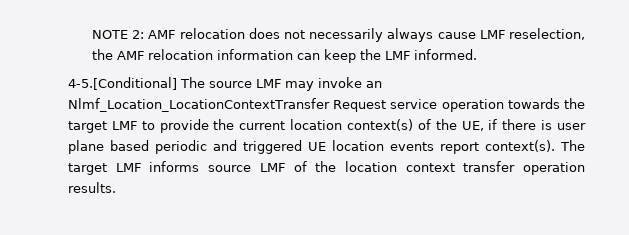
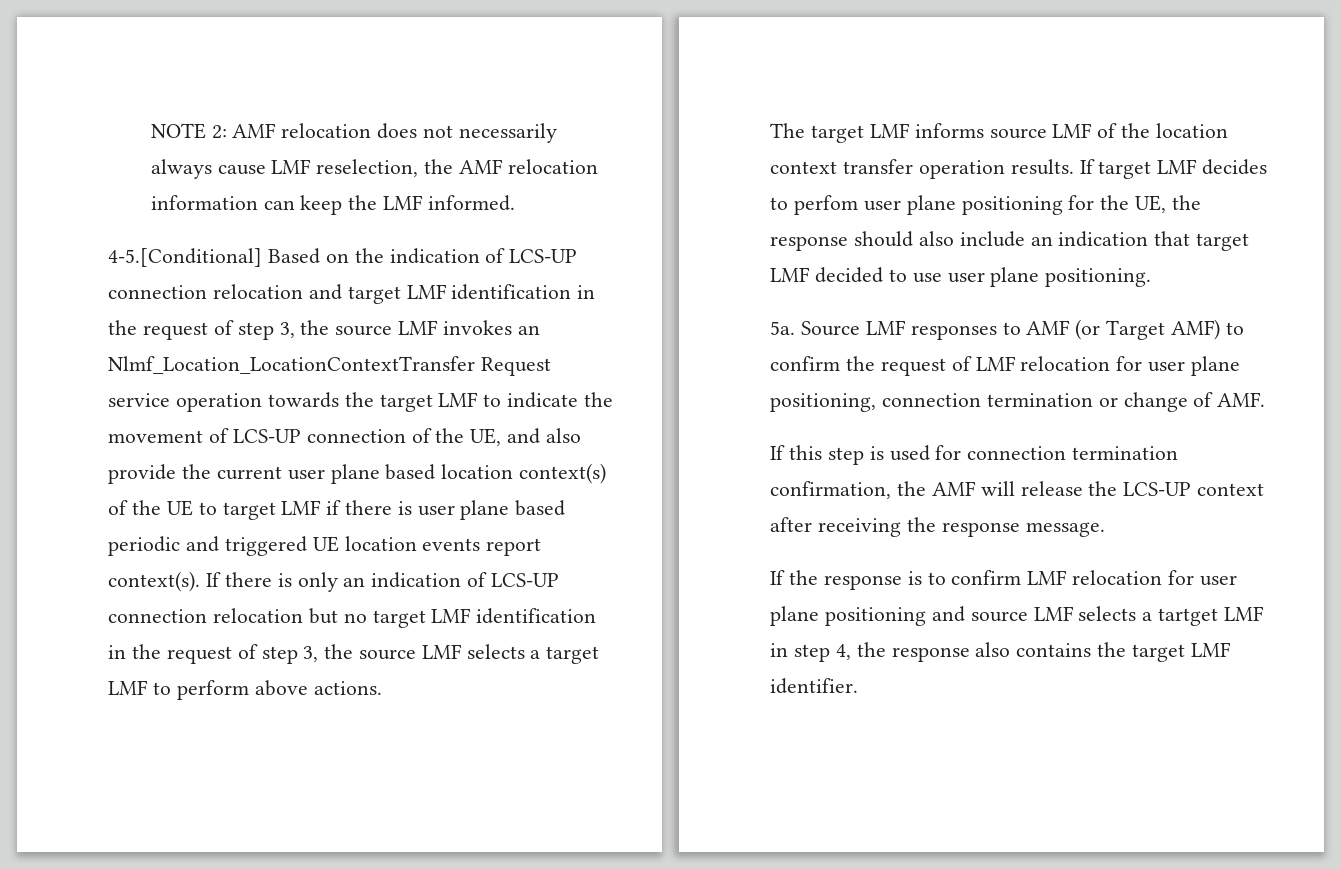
- 4-5.[Conditional] The source LMF may invoke an Nlmf_Location_LocationContextTransfer Request service operation towards the target LMF to provide the current location context(s) of the UE, if there is user plane based periodic and triggered UE location events report context(s). The target LMF informs source LMF of the location context transfer operation results.
+ 4-5.[Conditional] Based on the indication of LCS-UP connection relocation and target LMF identification in the request of step 3, the source LMF invokes an Nlmf_Location_LocationContextTransfer Request service operation towards the target LMF to indicate the movement of LCS-UP connection of the UE, and also provide the current user plane based location context(s) of the UE to target LMF if there is user plane based periodic and triggered UE location events report context(s). If there is only an indication of LCS-UP connection relocation but no target LMF identification in the request of step 3, the source LMF selects a target LMF to perform above actions.
+ The target LMF informs source LMF of the location context transfer operation results.
+ If target LMF decides to perfom user plane positioning for the UE, the response should also include an indication that target LMF decided to use user plane positioning.
+ 5a. Source LMF responses to AMF (or Target AMF) to confirm the request of LMF relocation for user plane positioning, connection termination or change of AMF.
+ If this step is used for connection termination confirmation, the AMF will release the LCS-UP context after receiving the response message.
+ If the response is to confirm LMF relocation for user plane positioning and source LMF selects a tartget LMF in step 4, the response also contains the target LMF identifier.

